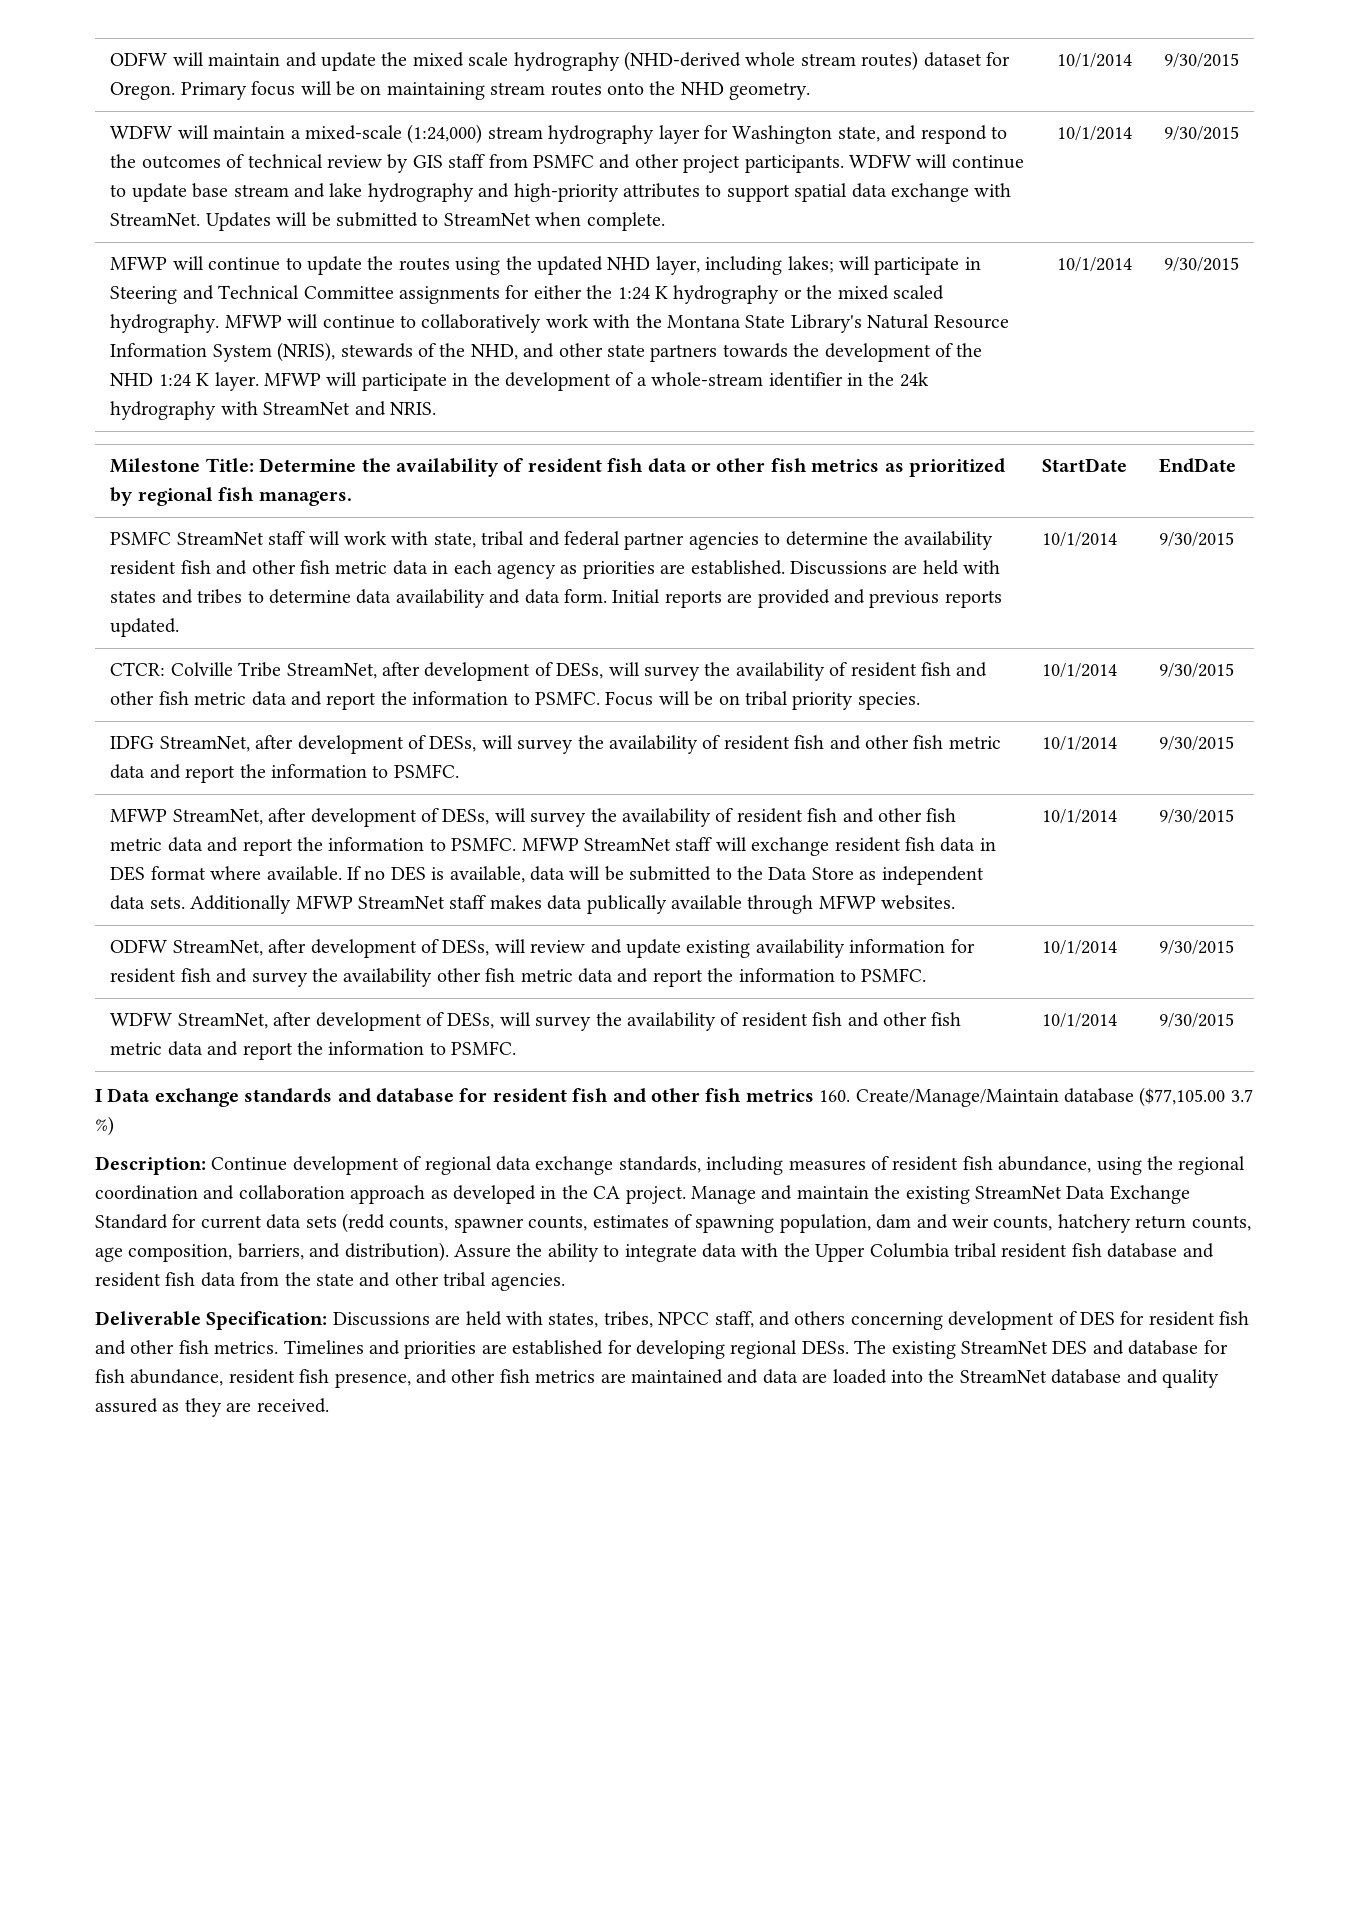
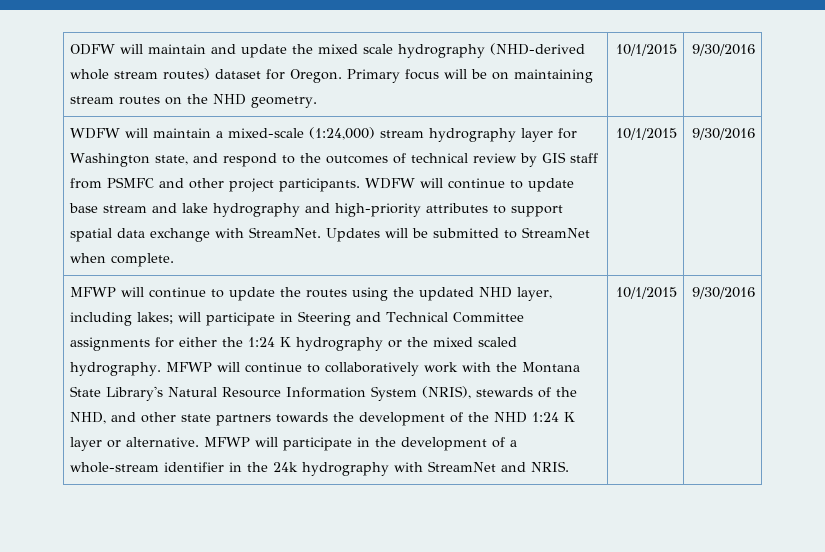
- ODFW will maintain and update the mixed scale hydrography (NHD-derived whole stream routes) dataset for Oregon. Primary focus will be on maintaining stream routes onto the NHD geometry. | 10/1/2014 | 9/30/2015
+ ODFW will maintain and update the mixed scale hydrography (NHD-derived whole stream routes) dataset for Oregon. Primary focus will be on maintaining stream routes on the NHD geometry. | 10/1/2015 | 9/30/2016
- Updates will be submitted to StreamNet when complete. | 10/1/2014 | 9/30/2015
+ Updates will be submitted to StreamNet when complete. | 10/1/2015 | 9/30/2016
- MFWP will continue to collaboratively work with the Montana State Library's Natural Resource Information System (NRIS), stewards of the NHD, and other state partners towards the development of the NHD 1:24 K layer.
+ MFWP will continue to collaboratively work with the Montana State Library's Natural Resource Information System (NRIS), stewards of the NHD, and other state partners towards the development of the NHD 1:24 K layer or alternative.
- MFWP will participate in the development of a whole-stream identifier in the 24k hydrography with StreamNet and NRIS. | 10/1/2014 | 9/30/2015
- Milestone Title: Determine the availability of resident fish data or other fish metrics as prioritized by regional fish managers. | StartDate | EndDate
- PSMFC StreamNet staff will work with state, tribal and federal partner agencies to determine the availability resident fish and other fish metric data in each agency as priorities are established. Discussions are held with states and tribes to determine data availability and data form. Initial reports are provided and previous reports updated. | 10/1/2014 | 9/30/2015
- CTCR: Colville Tribe StreamNet, after development of DESs, will survey the availability of resident fish and other fish metric data and report the information to PSMFC. Focus will be on tribal priority species. | 10/1/2014 | 9/30/2015
- IDFG StreamNet, after development of DESs, will survey the availability of resident fish and other fish metric data and report the information to PSMFC. | 10/1/2014 | 9/30/2015
- MFWP StreamNet, after development of DESs, will survey the availability of resident fish and other fish metric data and report the information to PSMFC. MFWP StreamNet staff will exchange resident fish data in DES format where available. If no DES is available, data will be submitted to the Data Store as independent data sets. Additionally MFWP StreamNet staff makes data publically available through MFWP websites. | 10/1/2014 | 9/30/2015
- ODFW StreamNet, after development of DESs, will review and update existing availability information for resident fish and survey the availability other fish metric data and report the information to PSMFC. | 10/1/2014 | 9/30/2015
- WDFW StreamNet, after development of DESs, will survey the availability of resident fish and other fish metric data and report the information to PSMFC. | 10/1/2014 | 9/30/2015
- I Data exchange standards and database for resident fish and other fish metrics 160. Create/Manage/Maintain database ($77,105.00 3.7 %)
- Description: Continue development of regional data exchange standards, including measures of resident fish abundance, using the regional coordination and collaboration approach as developed in the CA project. Manage and maintain the existing StreamNet Data Exchange Standard for current data sets (redd counts, spawner counts, estimates of spawning population, dam and weir counts, hatchery return counts, age composition, barriers, and distribution). Assure the ability to integrate data with the Upper Columbia tribal resident fish database and resident fish data from the state and other tribal agencies.
- Deliverable Specification: Discussions are held with states, tribes, NPCC staff, and others concerning development of DES for resident fish and other fish metrics. Timelines and priorities are established for developing regional DESs. The existing StreamNet DES and database for fish abundance, resident fish presence, and other fish metrics are maintained and data are loaded into the StreamNet database and quality assured as they are received.
+ MFWP will participate in the development of a whole-stream identifier in the 24k hydrography with StreamNet and NRIS. | 10/1/2015 | 9/30/2016

